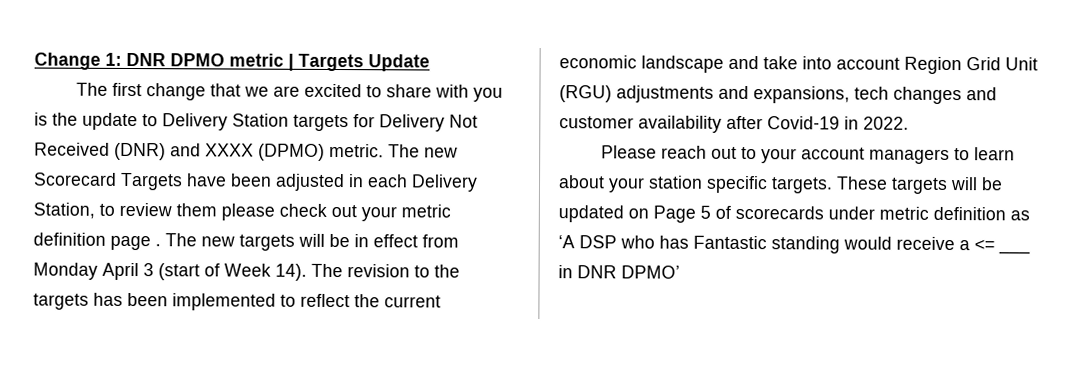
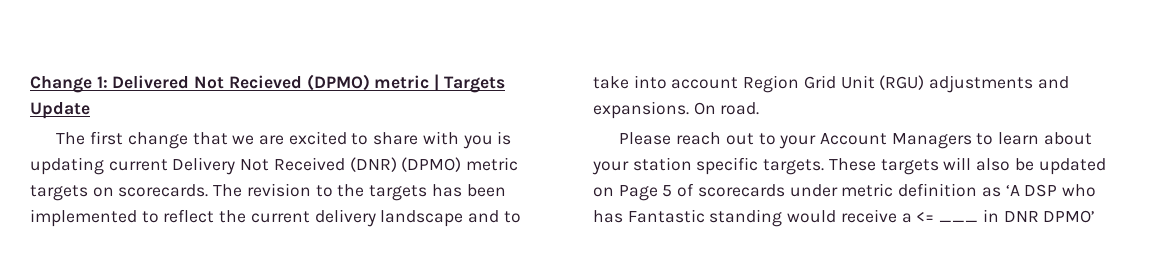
- Change 1: DNR DPMO metric | Targets Update
+ Change 1: Delivered Not Recieved (DPMO) metric | Targets Update
- The first change that we are excited to share with you is the update to Delivery Station targets for Delivery Not Received (DNR) and XXXX (DPMO) metric. The new Scorecard Targets have been adjusted in each Delivery Station, to review them please check out your metric definition page . The new targets will be in effect from Monday April 3 (start of Week 14).
+ The first change that we are excited to share with you is updating current Delivery Not Received (DNR) (DPMO) metric targets on scorecards.
- The revision to the targets has been implemented to reflect the current economic landscape and take into account Region Grid Unit (RGU) adjustments and expansions, tech changes and customer availability after Covid-19 in 2022.
+ The revision to the targets has been implemented to reflect the current delivery landscape and to take into account Region Grid Unit (RGU) adjustments and expansions. On road.
- Please reach out to your account managers to learn about your station specific targets.
+ Please reach out to your Account Managers to learn about your station specific targets.
- These targets will be updated on Page 5 of scorecards under metric definition as ‘A DSP who has Fantastic standing would receive a <= ___ in DNR DPMO’
+ These targets will also be updated on Page 5 of scorecards under metric definition as ‘A DSP who has Fantastic standing would receive a <= ___ in DNR DPMO’

